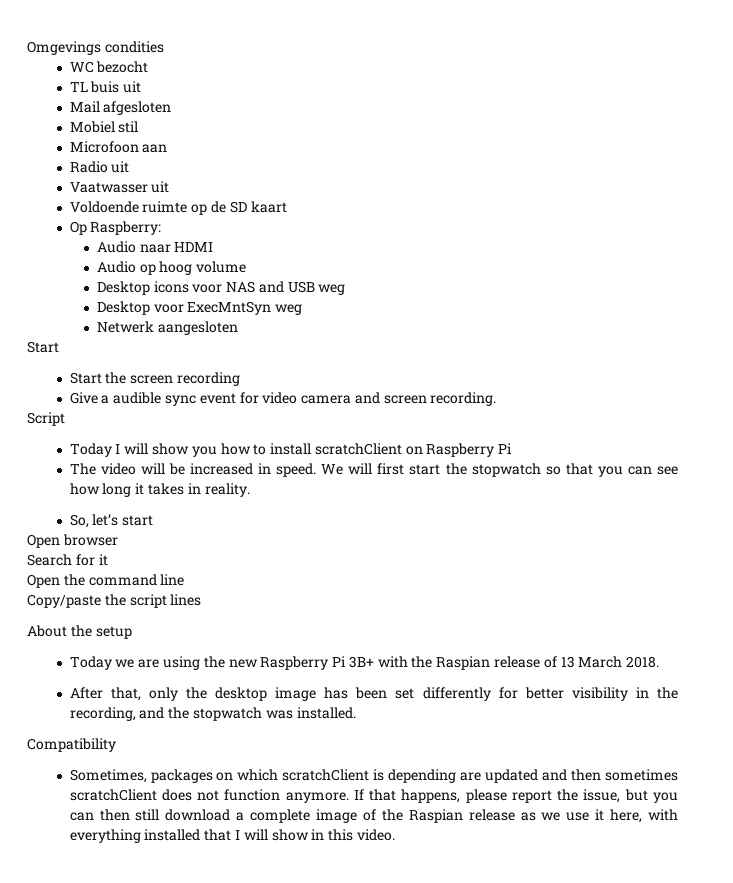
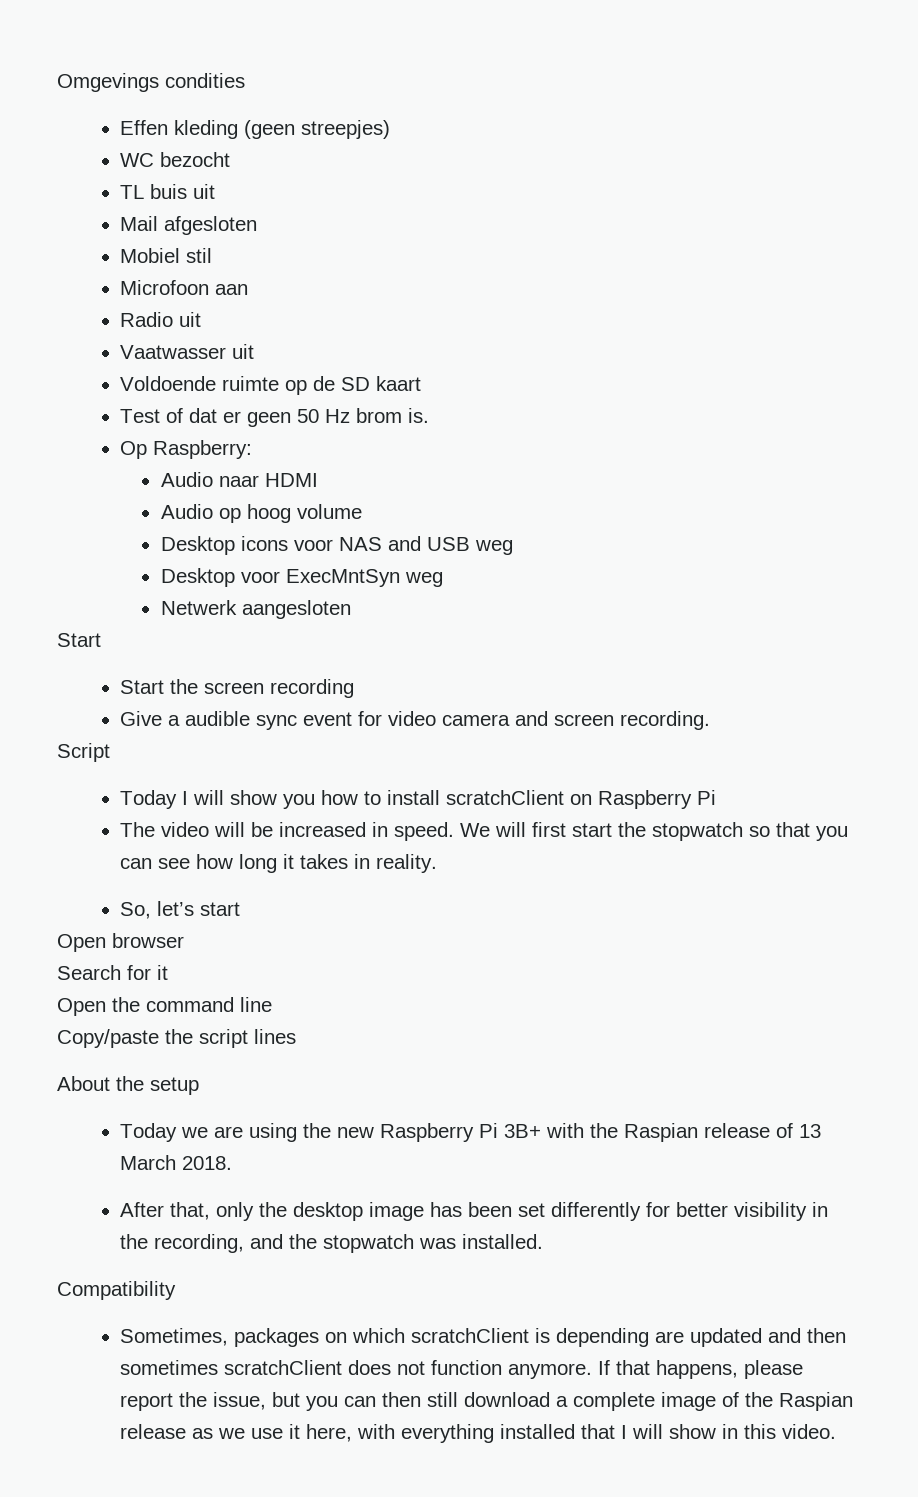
+ Effen kleding (geen streepjes)
+ Test of dat er geen 50 Hz brom is.

